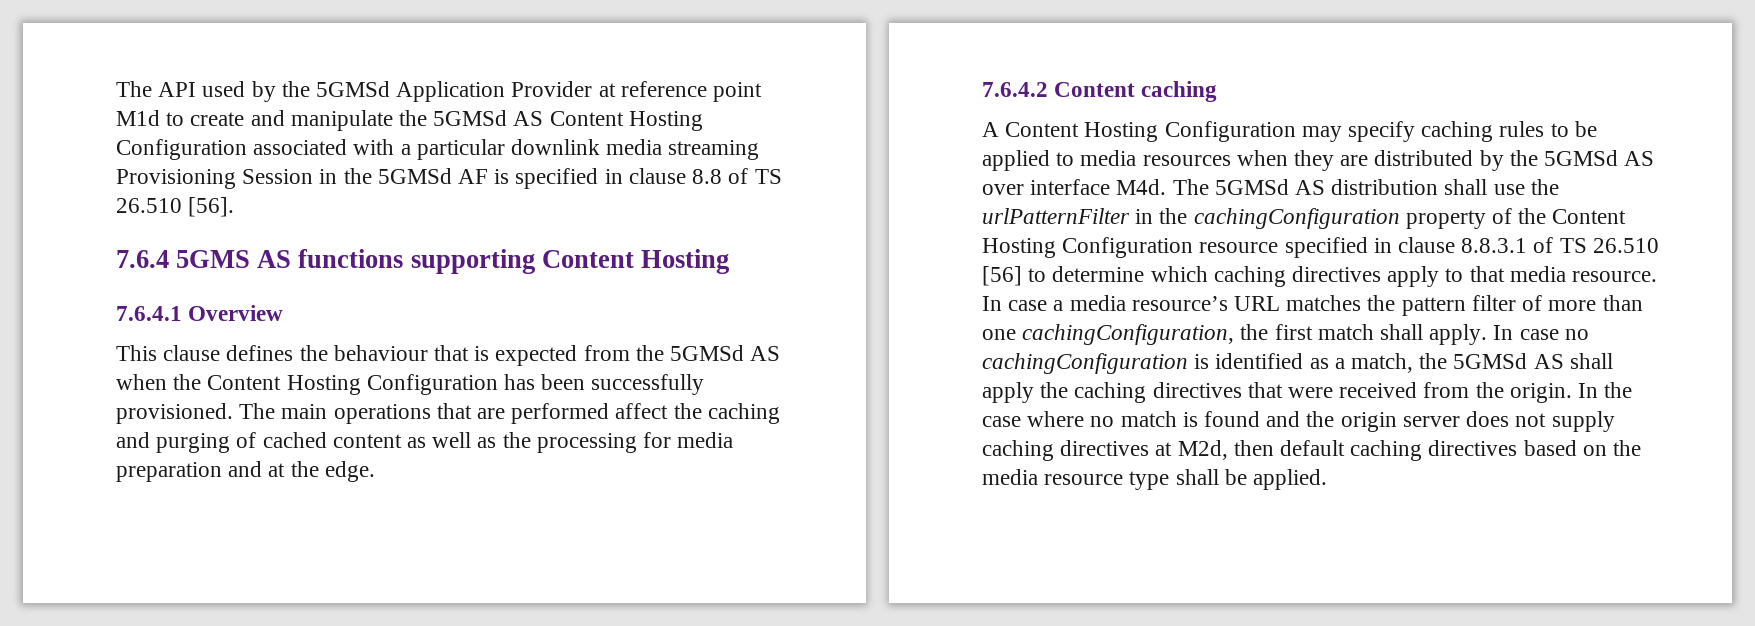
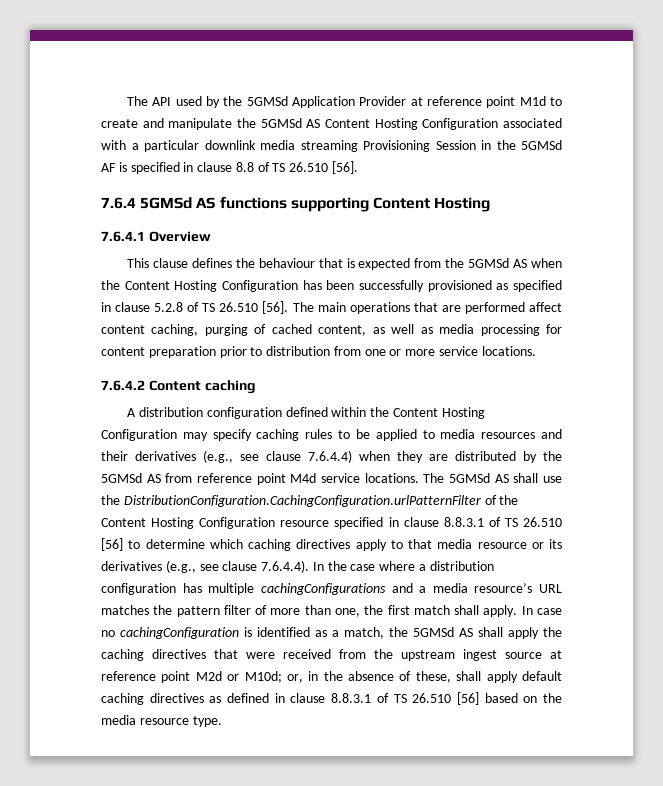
- 7.6.4 5GMS AS functions supporting Content Hosting
+ 7.6.4 5GMSd AS functions supporting Content Hosting
- This clause defines the behaviour that is expected from the 5GMSd AS when the Content Hosting Configuration has been successfully provisioned.
+ This clause defines the behaviour that is expected from the 5GMSd AS when the Content Hosting Configuration has been successfully provisioned as specified in clause 5.2.8 of TS 26.510 [56].
- The main operations that are performed affect the caching and purging of cached content as well as the processing for media preparation and at the edge.
+ The main operations that are performed affect content caching, purging of cached content, as well as media processing for content preparation prior to distribution from one or more service locations.
- A Content Hosting Configuration may specify caching rules to be applied to media resources when they are distributed by the 5GMSd AS over interface M4d. The 5GMSd AS distribution shall use the urlPatternFilter in the cachingConfiguration property of the Content Hosting Configuration resource specified in clause 8.8.3.1 of TS 26.510 [56] to determine which caching directives apply to that media resource. In case a media resource’s URL matches the pattern filter of more than one cachingConfiguration, the first match shall apply.
+ A distribution configuration defined within the Content Hosting Configuration may specify caching rules to be applied to media resources and their derivatives (e.g., see clause 7.6.4.4) when they are distributed by the 5GMSd AS from reference point M4d service locations. The 5GMSd AS shall use the DistributionConfiguration.CachingConfiguration.urlPatternFilter of the Content Hosting Configuration resource specified in clause 8.8.3.1 of TS 26.510 [56] to determine which caching directives apply to that media resource or its derivatives (e.g., see clause 7.6.4.4). In the case where a distribution configuration has multiple cachingConfigurations and a media resource’s URL matches the pattern filter of more than one, the first match shall apply.
- In case no cachingConfiguration is identified as a match, the 5GMSd AS shall apply the caching directives that were received from the origin. In the case where no match is found and the origin server does not supply caching directives at M2d, then default caching directives based on the media resource type shall be applied.
+ In case no cachingConfiguration is identified as a match, the 5GMSd AS shall apply the caching directives that were received from the upstream ingest source at reference point M2d or M10d; or, in the absence of these, shall apply default caching directives as defined in clause 8.8.3.1 of TS 26.510 [56] based on the media resource type.

